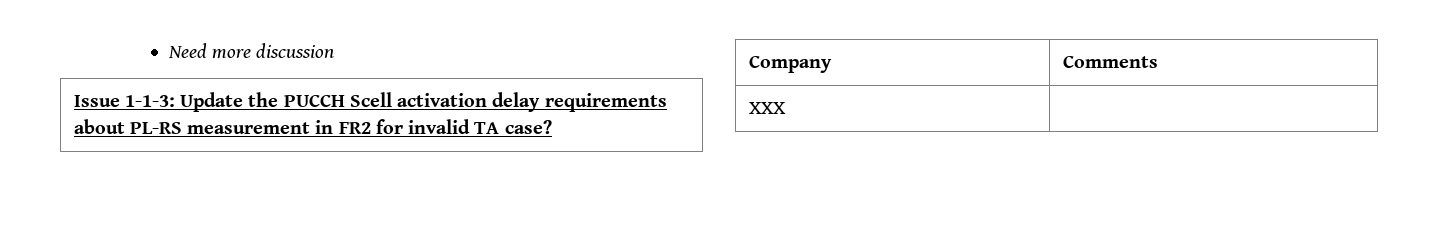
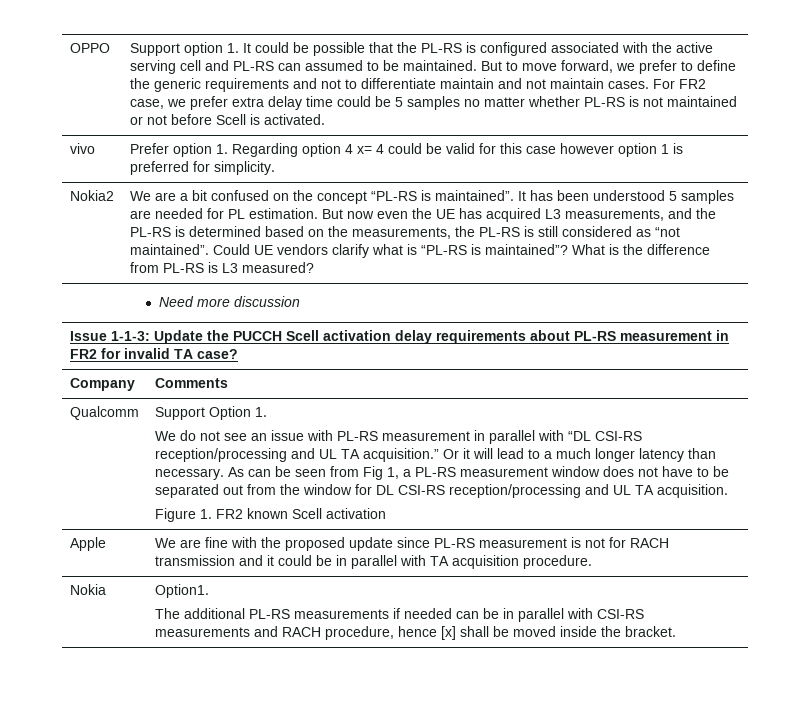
+ OPPO | Support option 1. It could be possible that the PL-RS is configured associated with the active serving cell and PL-RS can assumed to be maintained. But to move forward, we prefer to define the generic requirements and not to differentiate maintain and not maintain cases. For FR2 case, we prefer extra delay time could be 5 samples no matter whether PL-RS is not maintained or not before Scell is activated.
+ vivo | Prefer option 1. Regarding option 4 x= 4 could be valid for this case however option 1 is preferred for simplicity.
+ Nokia2 | We are a bit confused on the concept “PL-RS is maintained”. It has been understood 5 samples are needed for PL estimation. But now even the UE has acquired L3 measurements, and the PL-RS is determined based on the measurements, the PL-RS is still considered as “not maintained”. Could UE vendors clarify what is “PL-RS is maintained”? What is the difference from PL-RS is L3 measured?
- XXX
+ Qualcomm | Support Option 1.
+ We do not see an issue with PL-RS measurement in parallel with “DL CSI-RS reception/processing and UL TA acquisition.” Or it will lead to a much longer latency than necessary. As can be seen from Fig 1, a PL-RS measurement window does not have to be separated out from the window for DL CSI-RS reception/processing and UL TA acquisition.
+ Figure 1. FR2 known Scell activation
+ Apple | We are fine with the proposed update since PL-RS measurement is not for RACH transmission and it could be in parallel with TA acquisition procedure.
+ Nokia | Option1.
+ The additional PL-RS measurements if needed can be in parallel with CSI-RS measurements and RACH procedure, hence [x] shall be moved inside the bracket.

